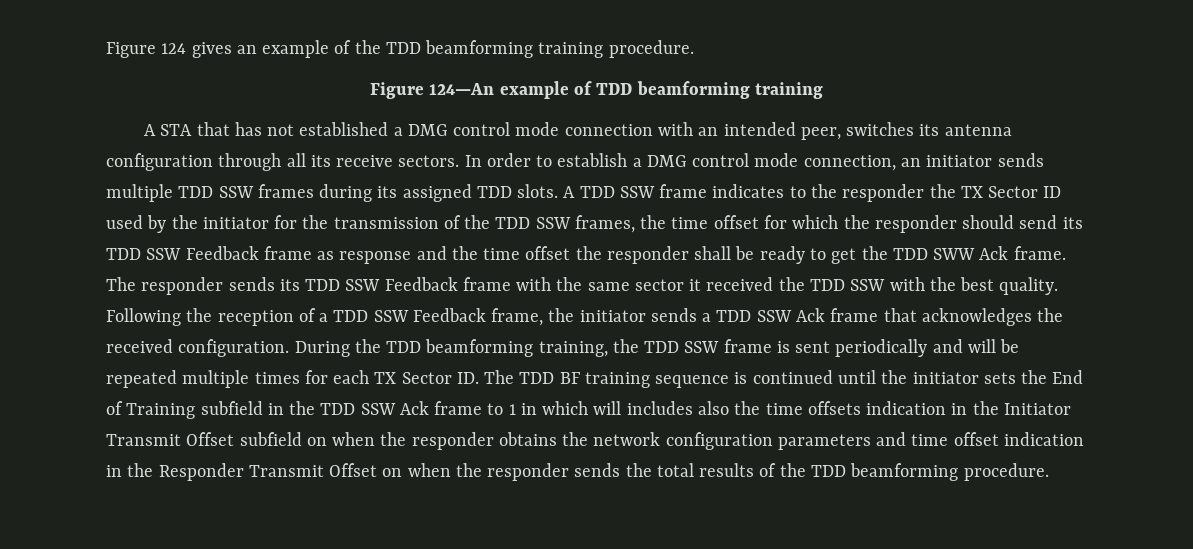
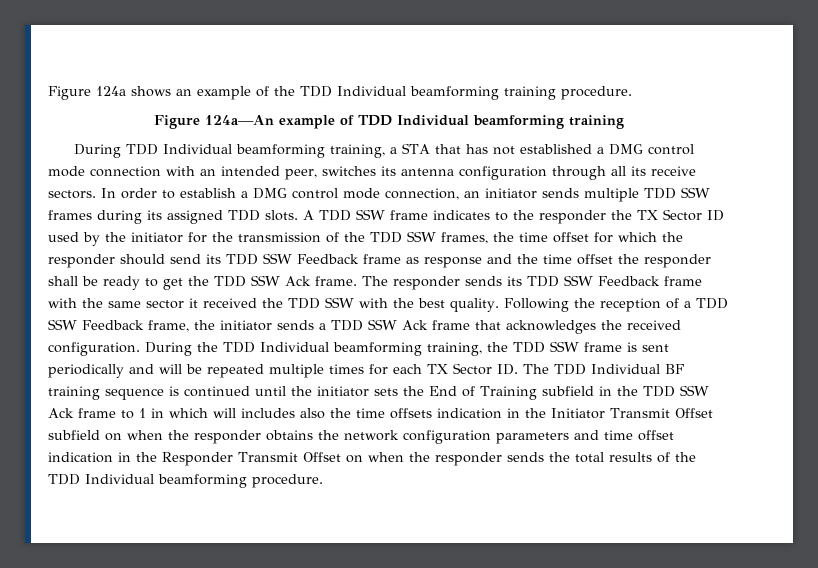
- Figure 124 gives an example of the TDD beamforming training procedure.
+ Figure 124a shows an example of the TDD Individual beamforming training procedure.
- Figure 124—An example of TDD beamforming training
+ Figure 124a—An example of TDD Individual beamforming training
- A STA that has not established a DMG control mode connection with an intended peer, switches its antenna configuration through all its receive sectors.
+ During TDD Individual beamforming training, a STA that has not established a DMG control mode connection with an intended peer, switches its antenna configuration through all its receive sectors.
- A TDD SSW frame indicates to the responder the TX Sector ID used by the initiator for the transmission of the TDD SSW frames, the time offset for which the responder should send its TDD SSW Feedback frame as response and the time offset the responder shall be ready to get the TDD SWW Ack frame.
+ A TDD SSW frame indicates to the responder the TX Sector ID used by the initiator for the transmission of the TDD SSW frames, the time offset for which the responder should send its TDD SSW Feedback frame as response and the time offset the responder shall be ready to get the TDD SSW Ack frame.
- During the TDD beamforming training, the TDD SSW frame is sent periodically and will be repeated multiple times for each TX Sector ID. The TDD BF training sequence is continued until the initiator sets the End of Training subfield in the TDD SSW Ack frame to 1 in which will includes also the time offsets indication in the Initiator Transmit Offset subfield on when the responder obtains the network configuration parameters and time offset indication in the Responder Transmit Offset on when the responder sends the total results of the TDD beamforming procedure.
+ During the TDD Individual beamforming training, the TDD SSW frame is sent periodically and will be repeated multiple times for each TX Sector ID. The TDD Individual BF training sequence is continued until the initiator sets the End of Training subfield in the TDD SSW Ack frame to 1 in which will includes also the time offsets indication in the Initiator Transmit Offset subfield on when the responder obtains the network configuration parameters and time offset indication in the Responder Transmit Offset on when the responder sends the total results of the TDD Individual beamforming procedure.

